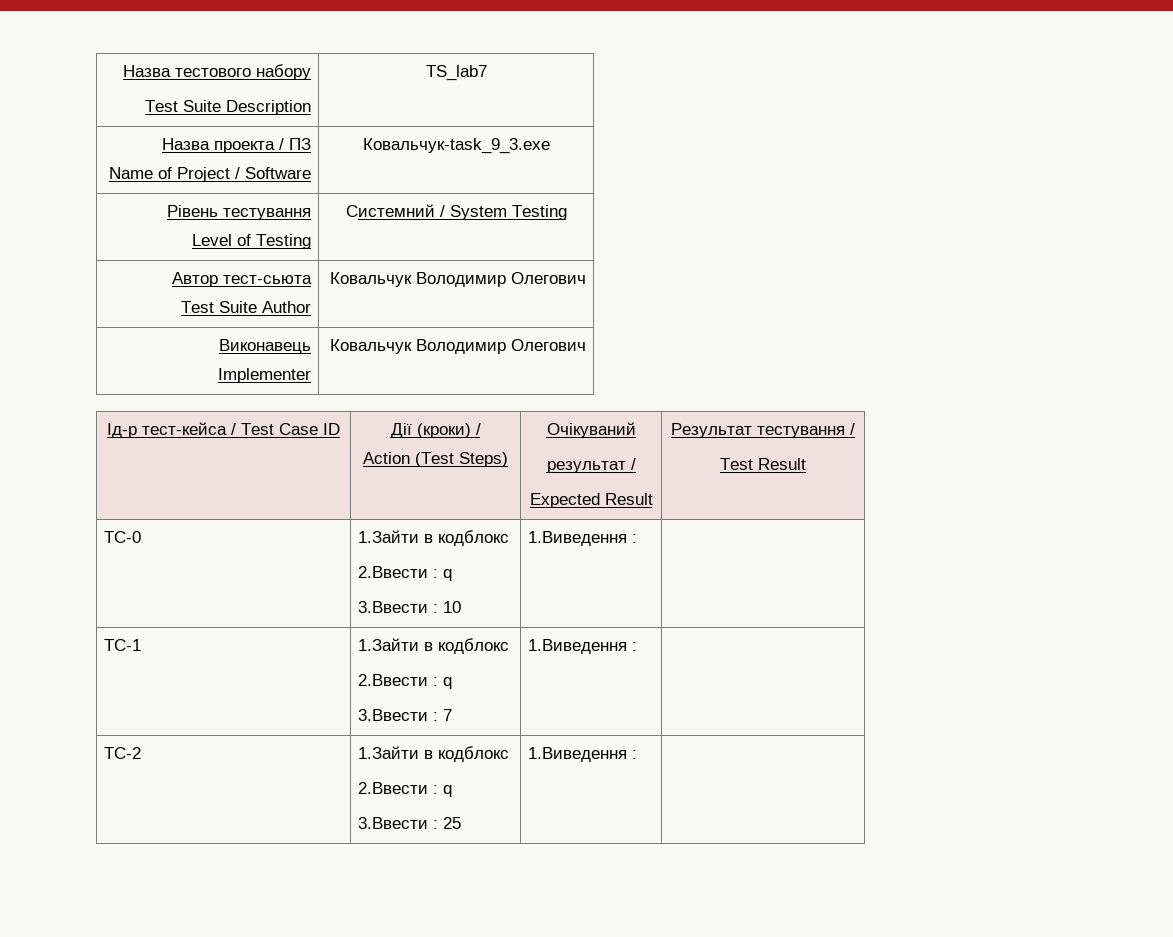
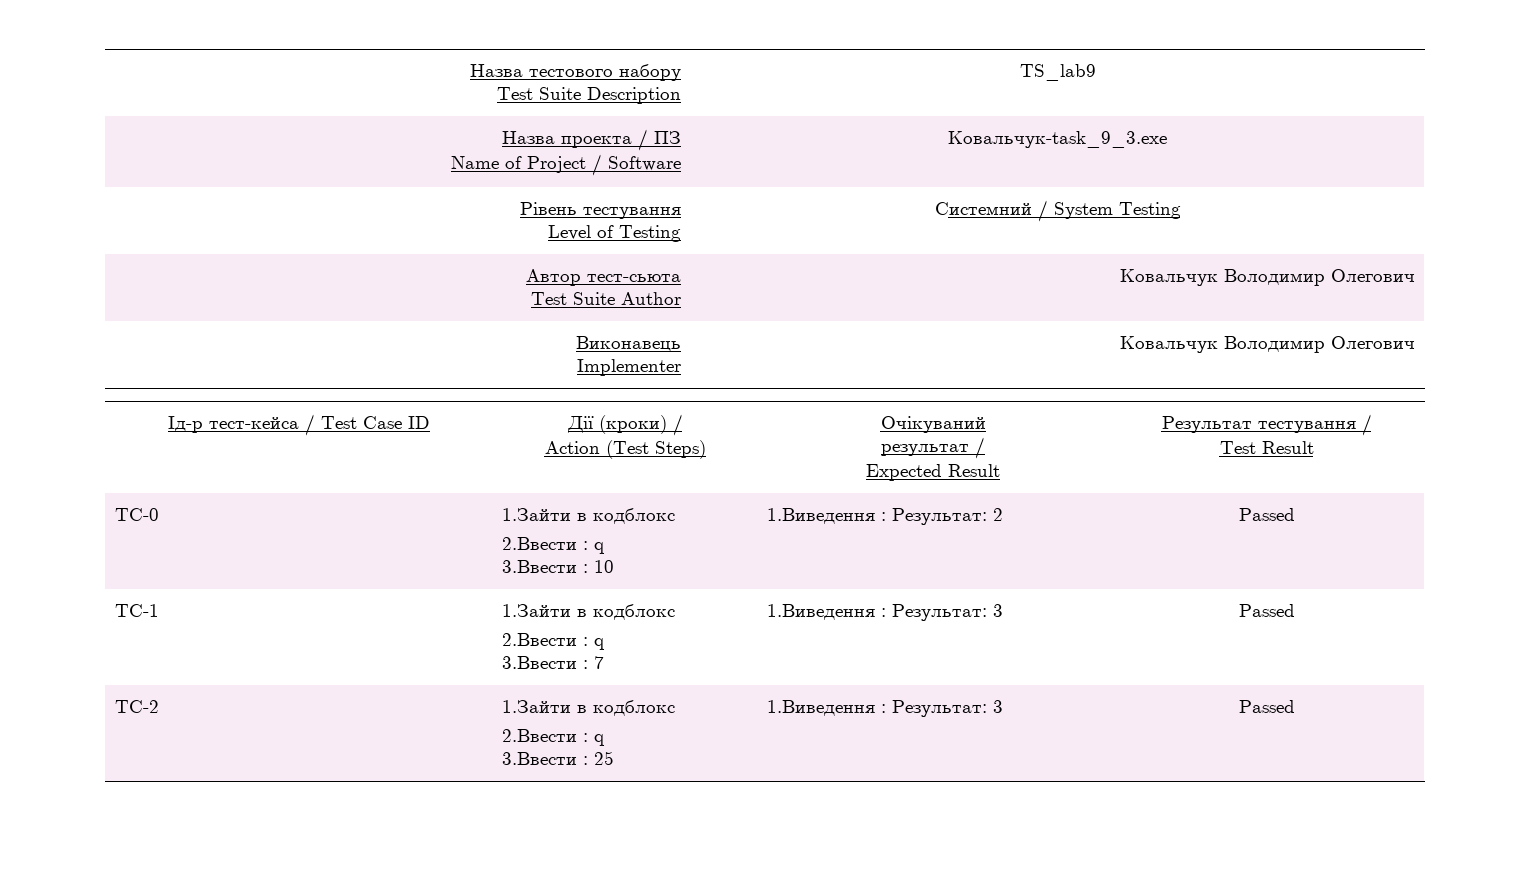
  Назва тестового набору
- Test Suite Description | TS_lab7
+ Test Suite Description | TS_lab9
  TC-0 | 1.Зайти в кодблокс
  2.Ввести : q
- 3.Ввести : 10 | 1.Виведення : |
+ 3.Ввести : 10 | 1.Виведення : Результат: 2 | Passed
  TC-1 | 1.Зайти в кодблокс
  2.Ввести : q
- 3.Ввести : 7 | 1.Виведення : |
+ 3.Ввести : 7 | 1.Виведення : Результат: 3 | Passed
  TC-2 | 1.Зайти в кодблокс
  2.Ввести : q
- 3.Ввести : 25 | 1.Виведення : |
+ 3.Ввести : 25 | 1.Виведення : Результат: 3 | Passed

